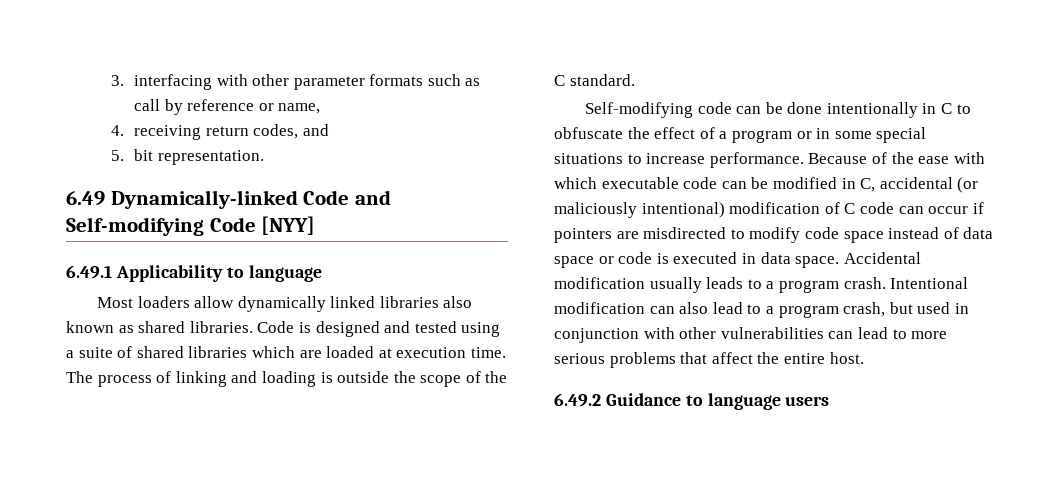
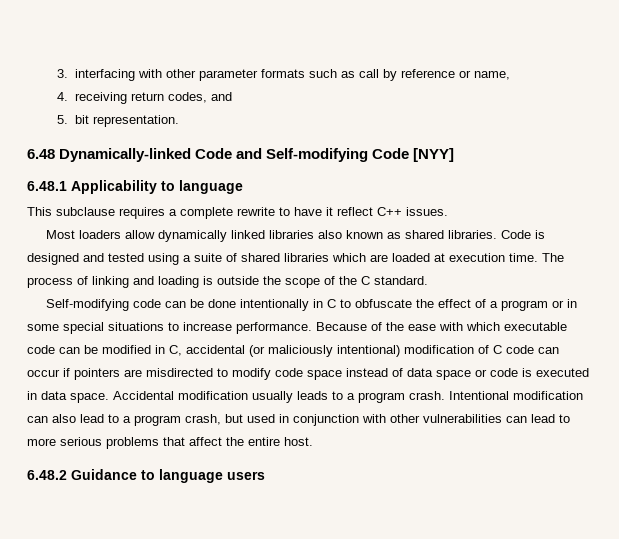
- 6.49 Dynamically-linked Code and Self-modifying Code [NYY]
+ 6.48 Dynamically-linked Code and Self-modifying Code [NYY]
- 6.49.1 Applicability to language
+ 6.48.1 Applicability to language
+ This subclause requires a complete rewrite to have it reflect C++ issues.
- 6.49.2 Guidance to language users
+ 6.48.2 Guidance to language users

